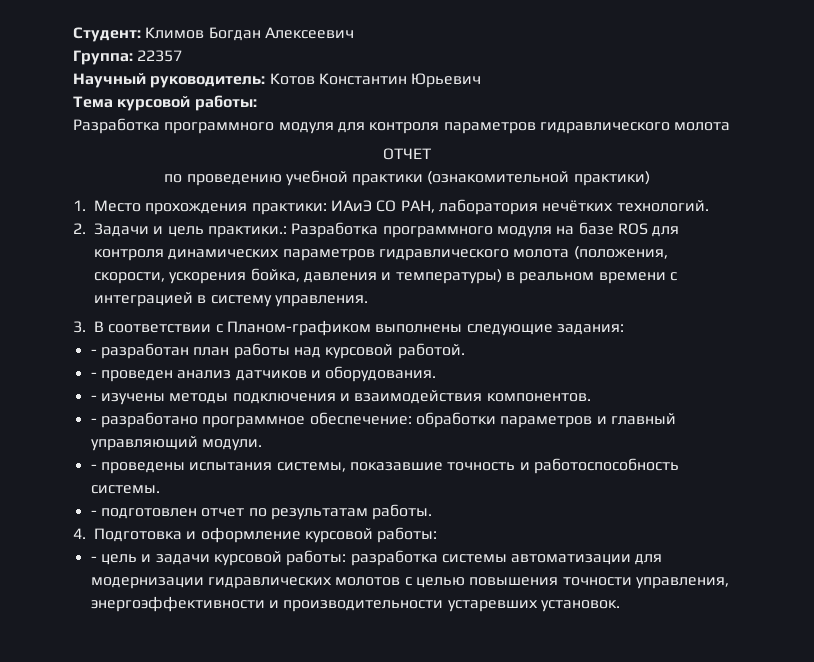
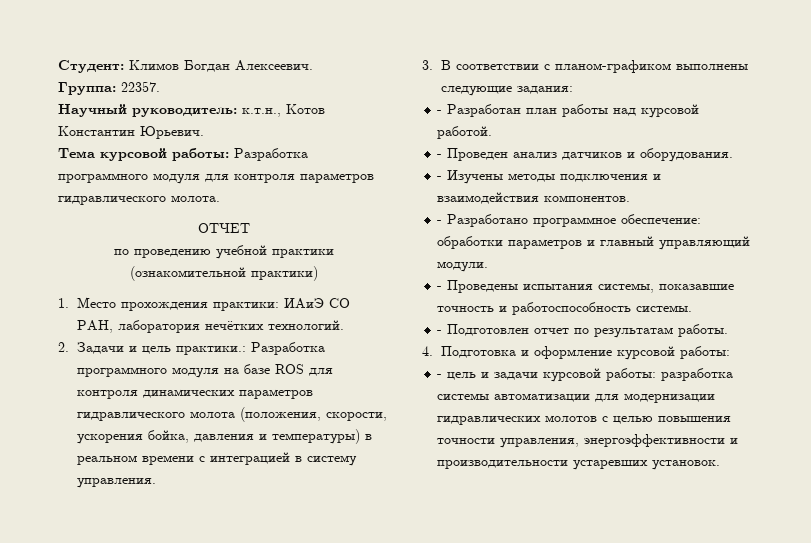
- Студент: Климов Богдан Алексеевич
+ Студент: Климов Богдан Алексеевич.
- Группа: 22357
+ Группа: 22357.
- Научный руководитель: Котов Константин Юрьевич
+ Научный руководитель: к.т.н., Котов Константин Юрьевич.
- Тема курсовой работы:
- Разработка программного модуля для контроля параметров гидравлического молота
+ Тема курсовой работы: Разработка программного модуля для контроля параметров гидравлического молота.
- 3. В соответствии с Планом-графиком выполнены следующие задания:
+ 3. В соответствии с планом-графиком выполнены следующие задания:
- - разработан план работы над курсовой работой.
+ - Разработан план работы над курсовой работой.
- - проведен анализ датчиков и оборудования.
+ - Проведен анализ датчиков и оборудования.
- - изучены методы подключения и взаимодействия компонентов.
+ - Изучены методы подключения и взаимодействия компонентов.
- - разработано программное обеспечение: обработки параметров и главный управляющий модули.
+ - Разработано программное обеспечение: обработки параметров и главный управляющий модули.
- - проведены испытания системы, показавшие точность и работоспособность системы.
+ - Проведены испытания системы, показавшие точность и работоспособность системы.
- - подготовлен отчет по результатам работы.
+ - Подготовлен отчет по результатам работы.

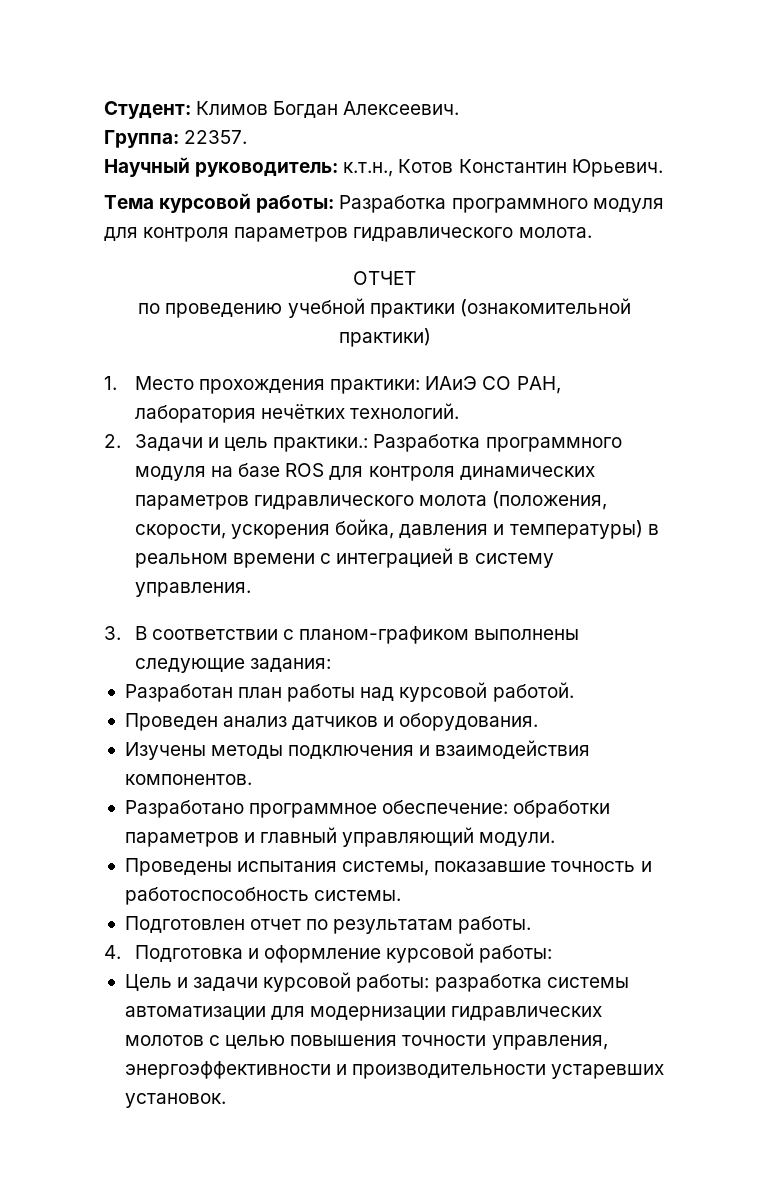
- - Разработан план работы над курсовой работой.
+ Разработан план работы над курсовой работой.
- - Проведен анализ датчиков и оборудования.
+ Проведен анализ датчиков и оборудования.
- - Изучены методы подключения и взаимодействия компонентов.
+ Изучены методы подключения и взаимодействия компонентов.
- - Разработано программное обеспечение: обработки параметров и главный управляющий модули.
+ Разработано программное обеспечение: обработки параметров и главный управляющий модули.
- - Проведены испытания системы, показавшие точность и работоспособность системы.
+ Проведены испытания системы, показавшие точность и работоспособность системы.
- - Подготовлен отчет по результатам работы.
+ Подготовлен отчет по результатам работы.
- - цель и задачи курсовой работы: разработка системы автоматизации для модернизации гидравлических молотов с целью повышения точности управления, энергоэффективности и производительности устаревших установок.
+ Цель и задачи курсовой работы: разработка системы автоматизации для модернизации гидравлических молотов с целью повышения точности управления, энергоэффективности и производительности устаревших установок.

